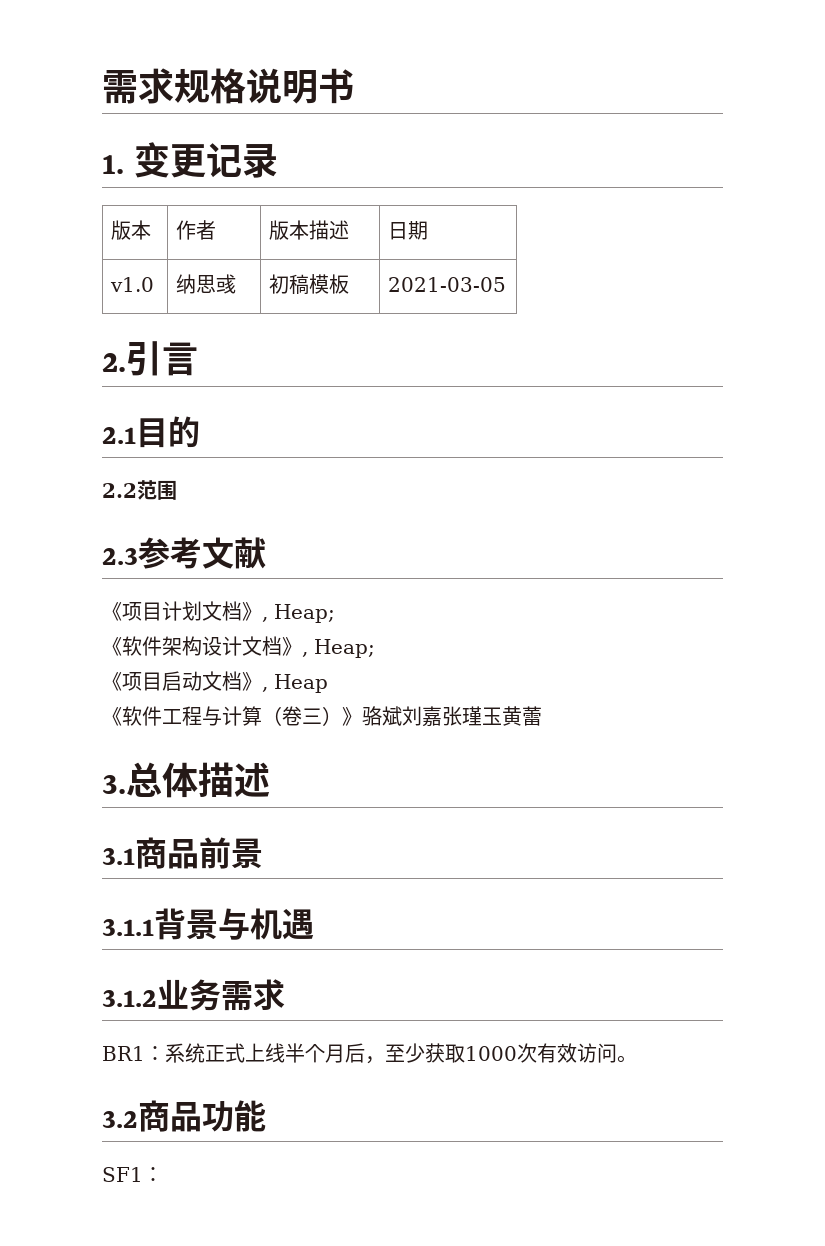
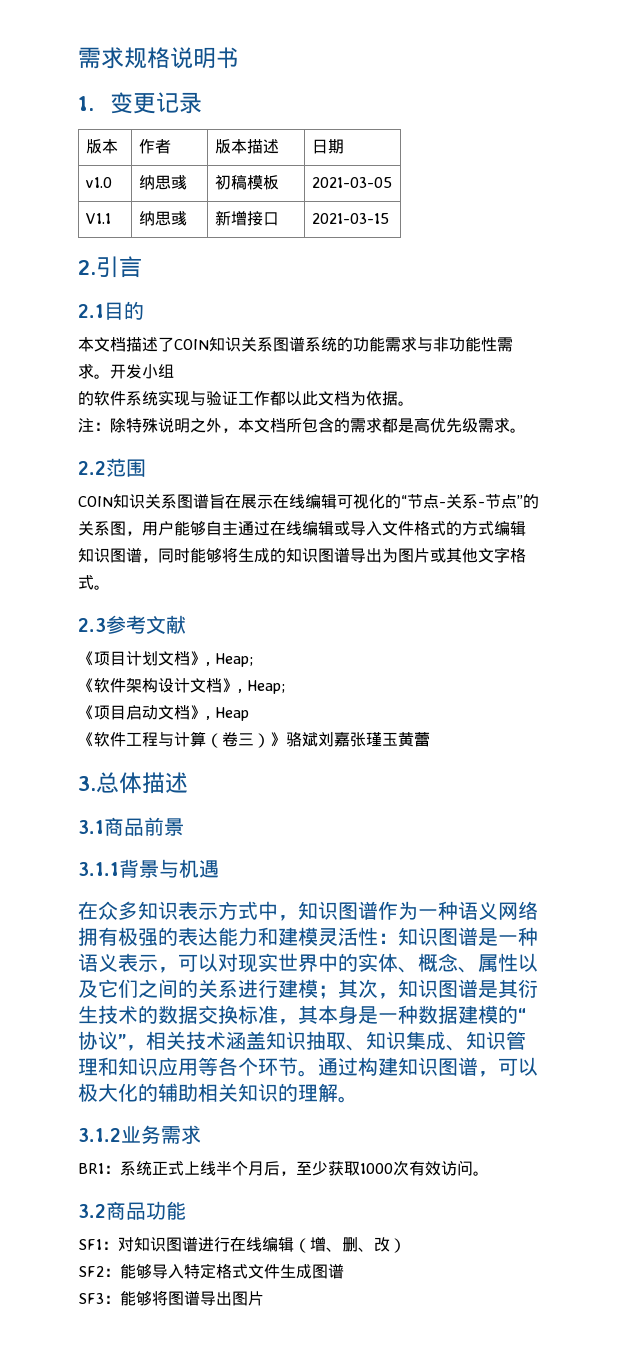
+ V1.1 | 纳思彧 | 新增接口 | 2021-03-15
+ 本文档描述了COIN知识关系图谱系统的功能需求与非功能性需求。开发小组
+ 的软件系统实现与验证工作都以此文档为依据。
+ 注：除特殊说明之外，本文档所包含的需求都是高优先级需求。
  2.2范围
+ COIN知识关系图谱旨在展示在线编辑可视化的“节点-关系-节点”的关系图，用户能够自主通过在线编辑或导入文件格式的方式编辑知识图谱，同时能够将生成的知识图谱导出为图片或其他文字格式。
+ 在众多知识表示方式中，知识图谱作为一种语义网络拥有极强的表达能力和建模灵活性：知识图谱是一种语义表示，可以对现实世界中的实体、概念、属性以及它们之间的关系进行建模；其次，知识图谱是其衍生技术的数据交换标准，其本身是一种数据建模的“协议”，相关技术涵盖知识抽取、知识集成、知识管理和知识应用等各个环节。通过构建知识图谱，可以极大化的辅助相关知识的理解。
- SF1：
+ SF1：对知识图谱进行在线编辑（增、删、改）
+ SF2：能够导入特定格式文件生成图谱
+ SF3：能够将图谱导出图片

